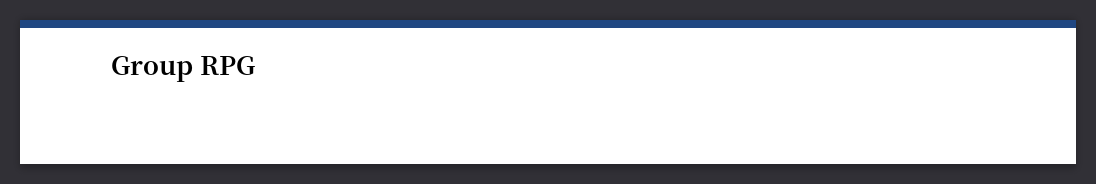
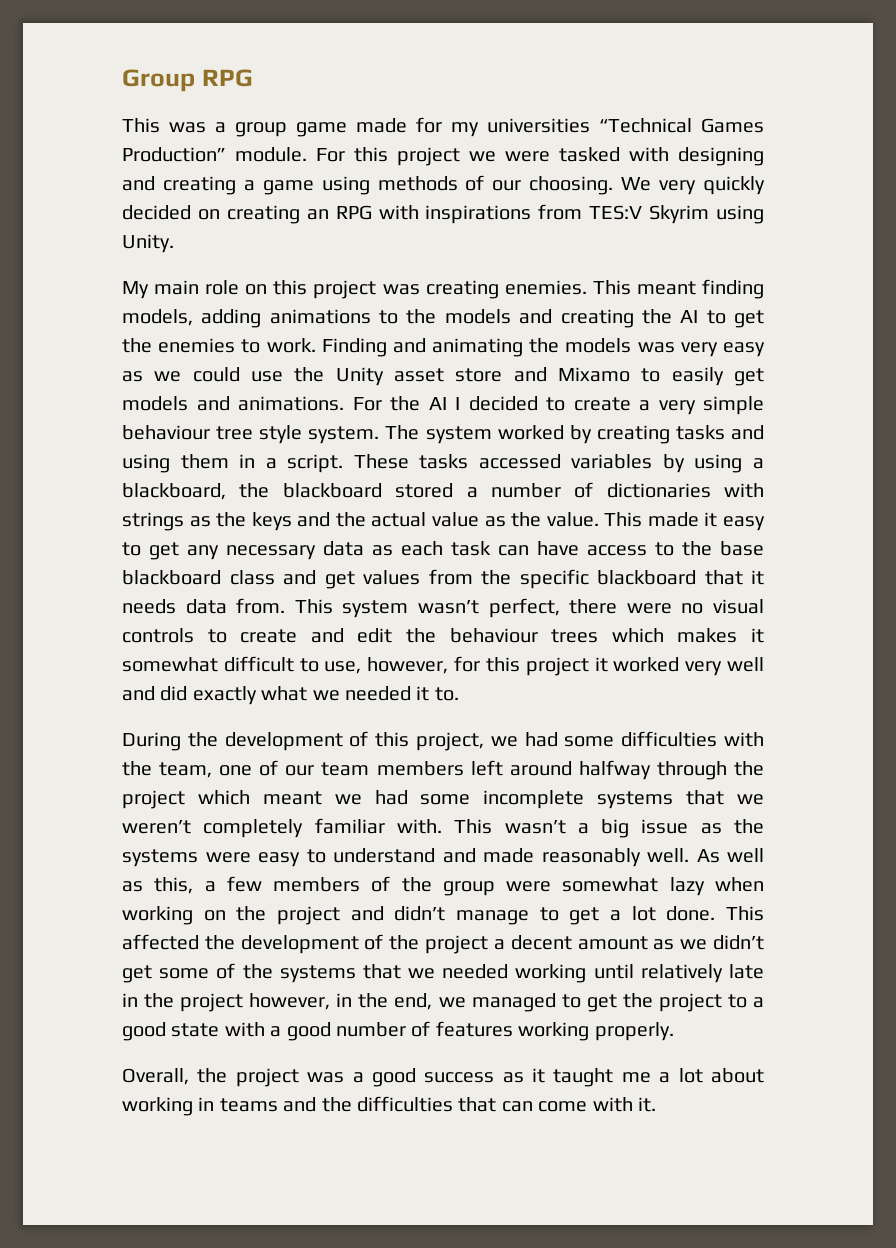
+ This was a group game made for my universities “Technical Games Production” module. For this project we were tasked with designing and creating a game using methods of our choosing. We very quickly decided on creating an RPG with inspirations from TES:V Skyrim using Unity.
+ My main role on this project was creating enemies. This meant finding models, adding animations to the models and creating the AI to get the enemies to work. Finding and animating the models was very easy as we could use the Unity asset store and Mixamo to easily get models and animations. For the AI I decided to create a very simple behaviour tree style system. The system worked by creating tasks and using them in a script. These tasks accessed variables by using a blackboard, the blackboard stored a number of dictionaries with strings as the keys and the actual value as the value. This made it easy to get any necessary data as each task can have access to the base blackboard class and get values from the specific blackboard that it needs data from. This system wasn’t perfect, there were no visual controls to create and edit the behaviour trees which makes it somewhat difficult to use, however, for this project it worked very well and did exactly what we needed it to.
+ During the development of this project, we had some difficulties with the team, one of our team members left around halfway through the project which meant we had some incomplete systems that we weren’t completely familiar with. This wasn’t a big issue as the systems were easy to understand and made reasonably well. As well as this, a few members of the group were somewhat lazy when working on the project and didn’t manage to get a lot done. This affected the development of the project a decent amount as we didn’t get some of the systems that we needed working until relatively late in the project however, in the end, we managed to get the project to a good state with a good number of features working properly.
+ Overall, the project was a good success as it taught me a lot about working in teams and the difficulties that can come with it.

